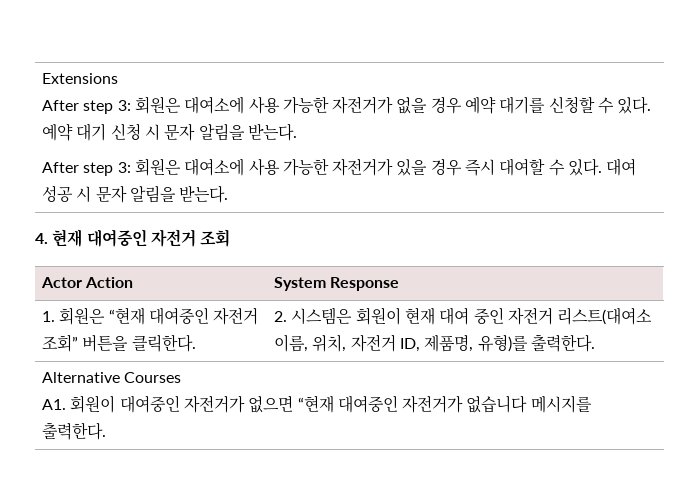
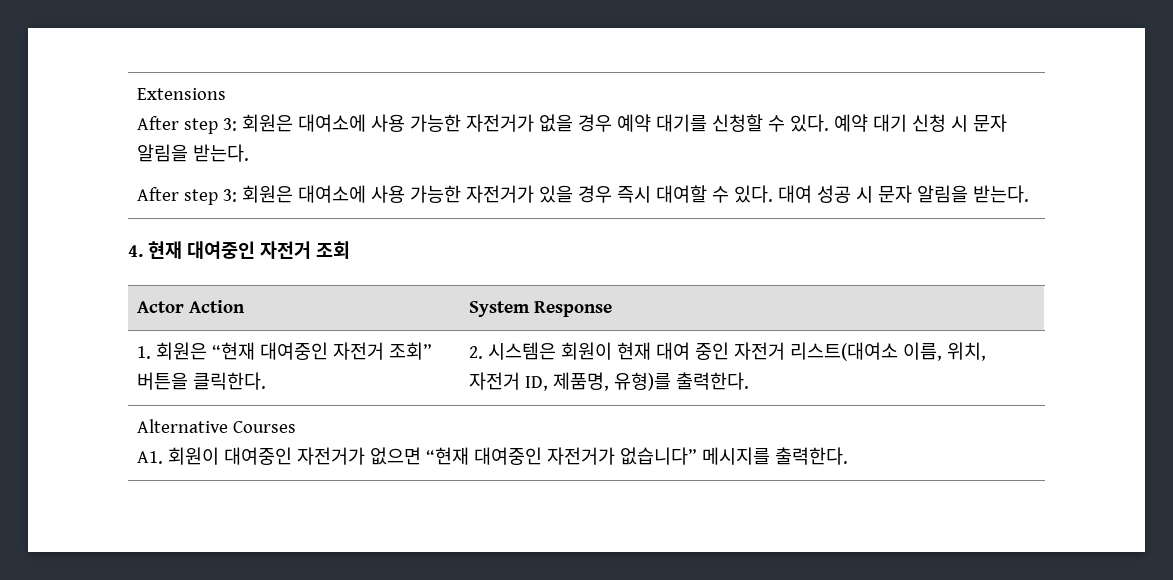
  Alternative Courses
- A1. 회원이 대여중인 자전거가 없으면 “현재 대여중인 자전거가 없습니다 메시지를 출력한다.
+ A1. 회원이 대여중인 자전거가 없으면 “현재 대여중인 자전거가 없습니다” 메시지를 출력한다.

